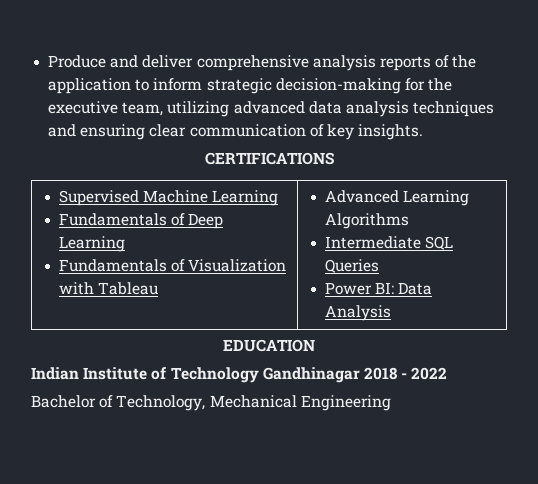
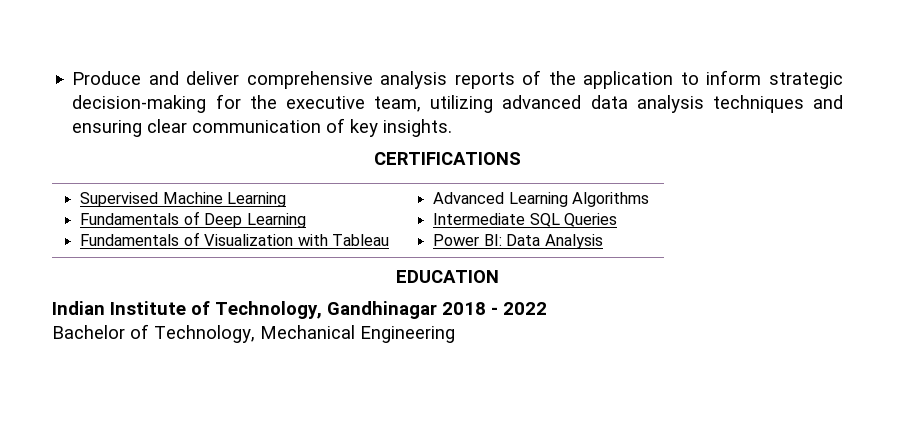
- Indian Institute of Technology Gandhinagar 2018 - 2022
+ Indian Institute of Technology, Gandhinagar 2018 - 2022

